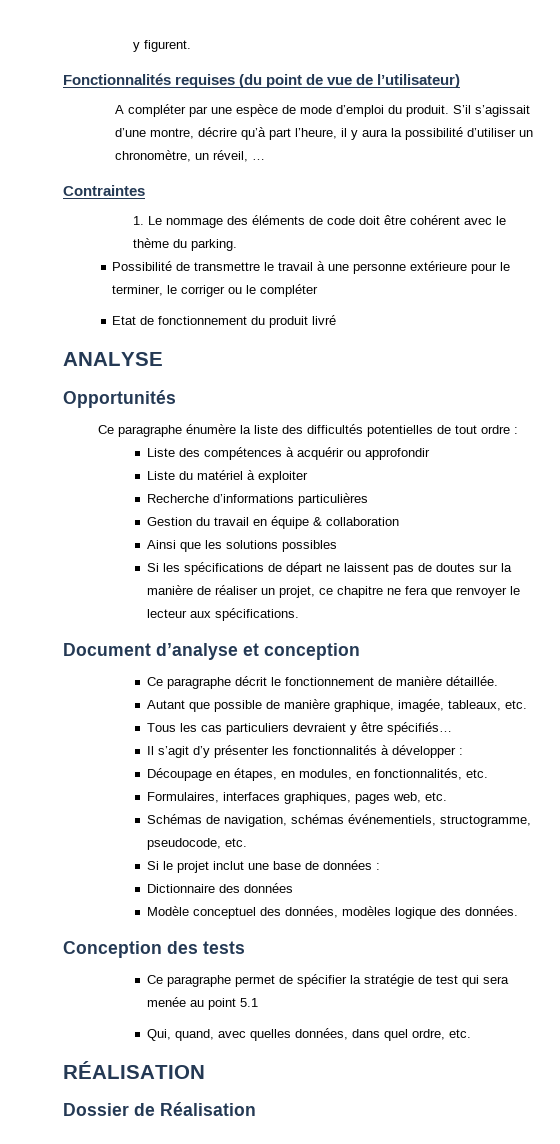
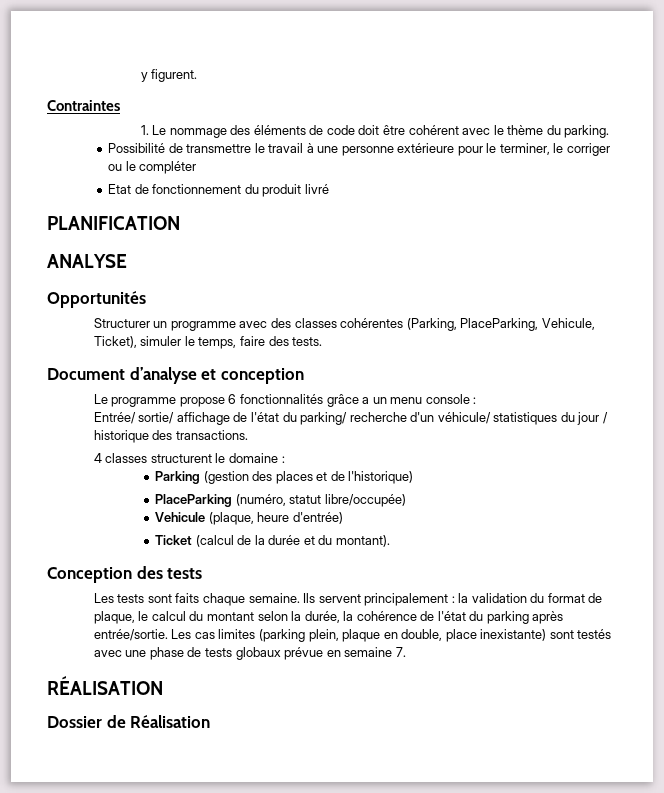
- Fonctionnalités requises (du point de vue de l’utilisateur)
- A compléter par une espèce de mode d’emploi du produit. S’il s’agissait d’une montre, décrire qu’à part l’heure, il y aura la possibilité d’utiliser un chronomètre, un réveil, …
+ PLANIFICATION
- Ce paragraphe énumère la liste des difficultés potentielles de tout ordre :
- Liste des compétences à acquérir ou approfondir
- Liste du matériel à exploiter
- Recherche d’informations particulières
- Gestion du travail en équipe & collaboration
- Ainsi que les solutions possibles
- Si les spécifications de départ ne laissent pas de doutes sur la manière de réaliser un projet, ce chapitre ne fera que renvoyer le lecteur aux spécifications.
+ Structurer un programme avec des classes cohérentes (Parking, PlaceParking, Vehicule, Ticket), simuler le temps, faire des tests.
  Document d’analyse et conception
- Ce paragraphe décrit le fonctionnement de manière détaillée.
- Autant que possible de manière graphique, imagée, tableaux, etc.
- Tous les cas particuliers devraient y être spécifiés…
- Il s’agit d’y présenter les fonctionnalités à développer :
- Découpage en étapes, en modules, en fonctionnalités, etc.
- Formulaires, interfaces graphiques, pages web, etc.
- Schémas de navigation, schémas événementiels, structogramme, pseudocode, etc.
- Si le projet inclut une base de données :
- Dictionnaire des données
- Modèle conceptuel des données, modèles logique des données.
+ Le programme propose 6 fonctionnalités grâce a un menu console :
+ Entrée/ sortie/ affichage de l'état du parking/ recherche d'un véhicule/ statistiques du jour / historique des transactions.
+ 4 classes structurent le domaine :
+ Parking (gestion des places et de l'historique)
+ PlaceParking (numéro, statut libre/occupée)
+ Vehicule (plaque, heure d'entrée)
+ Ticket (calcul de la durée et du montant).
  Conception des tests
- Ce paragraphe permet de spécifier la stratégie de test qui sera menée au point 5.1
- Qui, quand, avec quelles données, dans quel ordre, etc.
+ Les tests sont faits chaque semaine. Ils servent principalement : la validation du format de plaque, le calcul du montant selon la durée, la cohérence de l'état du parking après entrée/sortie. Les cas limites (parking plein, plaque en double, place inexistante) sont testés avec une phase de tests globaux prévue en semaine 7.

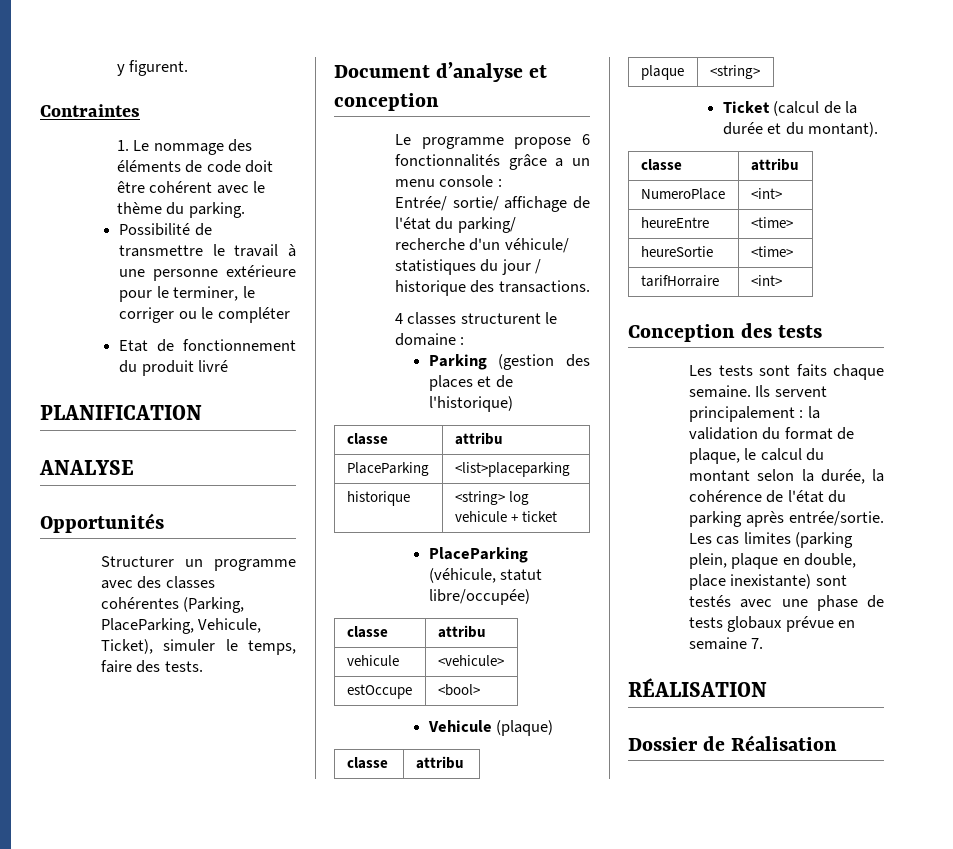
  Parking (gestion des places et de l'historique)
- PlaceParking (numéro, statut libre/occupée)
- Vehicule (plaque, heure d'entrée)
+ classe | attribu
+ PlaceParking | <list>placeparking
+ historique | <string> log vehicule + ticket
+ PlaceParking (véhicule, statut libre/occupée)
+ classe | attribu
+ vehicule | <vehicule>
+ estOccupe | <bool>
+ Vehicule (plaque)
+ classe | attribu
+ plaque | <string>
  Ticket (calcul de la durée et du montant).
+ classe | attribu
+ NumeroPlace | <int>
+ heureEntre | <time>
+ heureSortie | <time>
+ tarifHorraire | <int>

